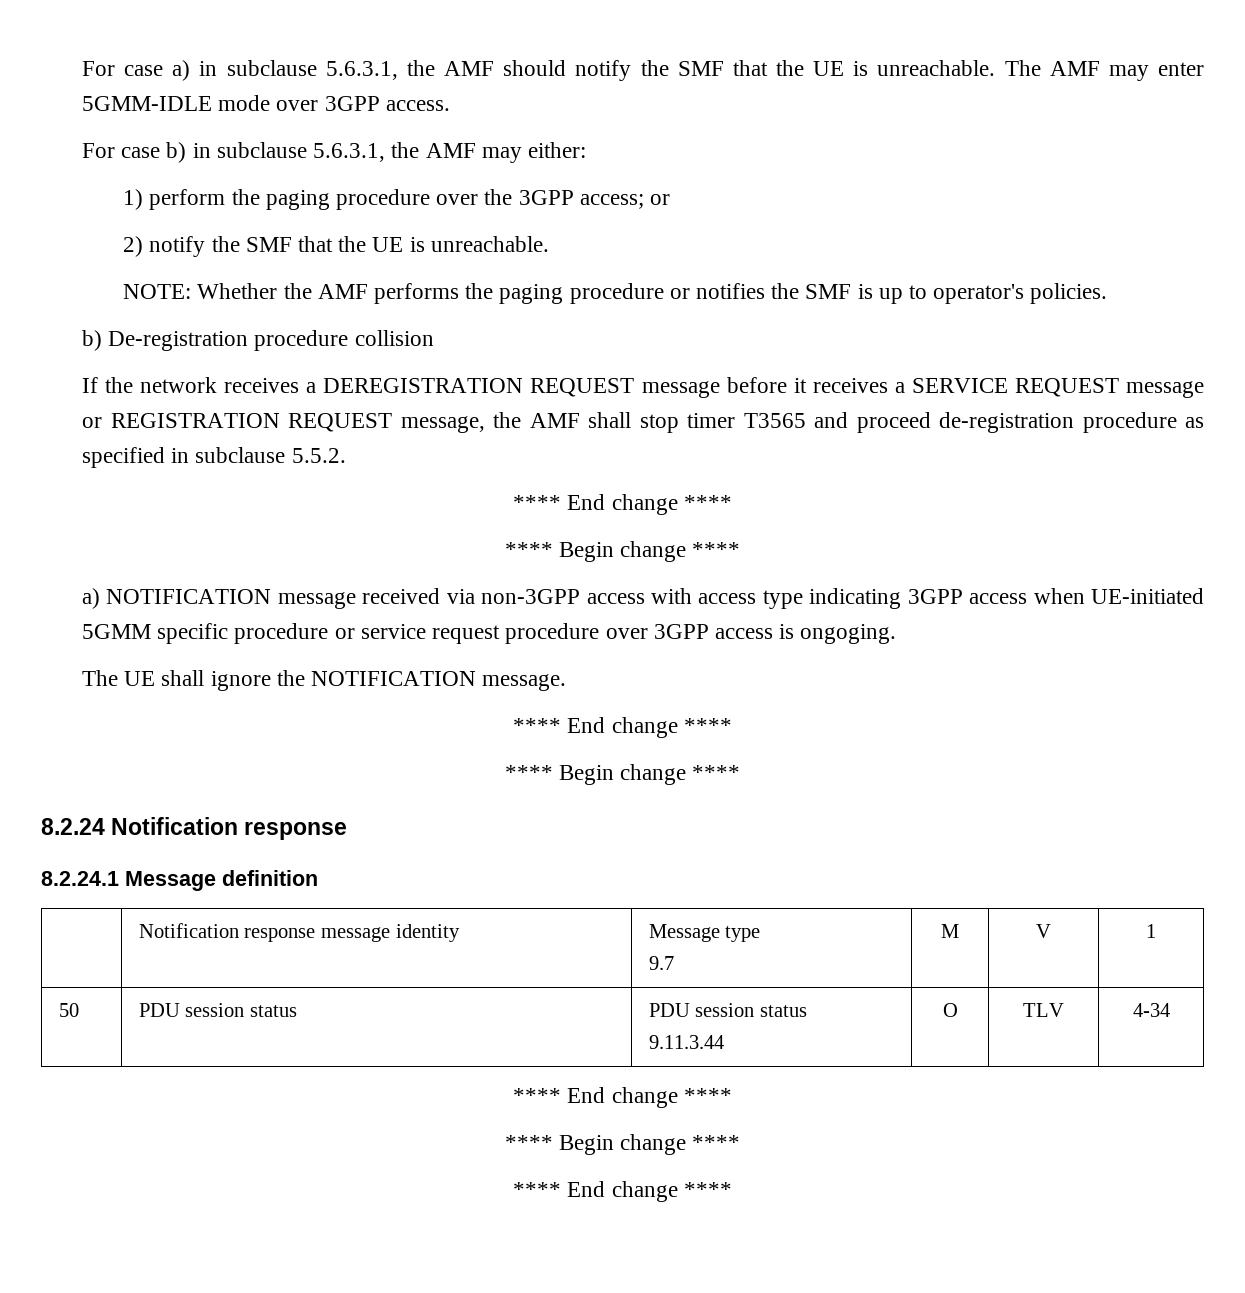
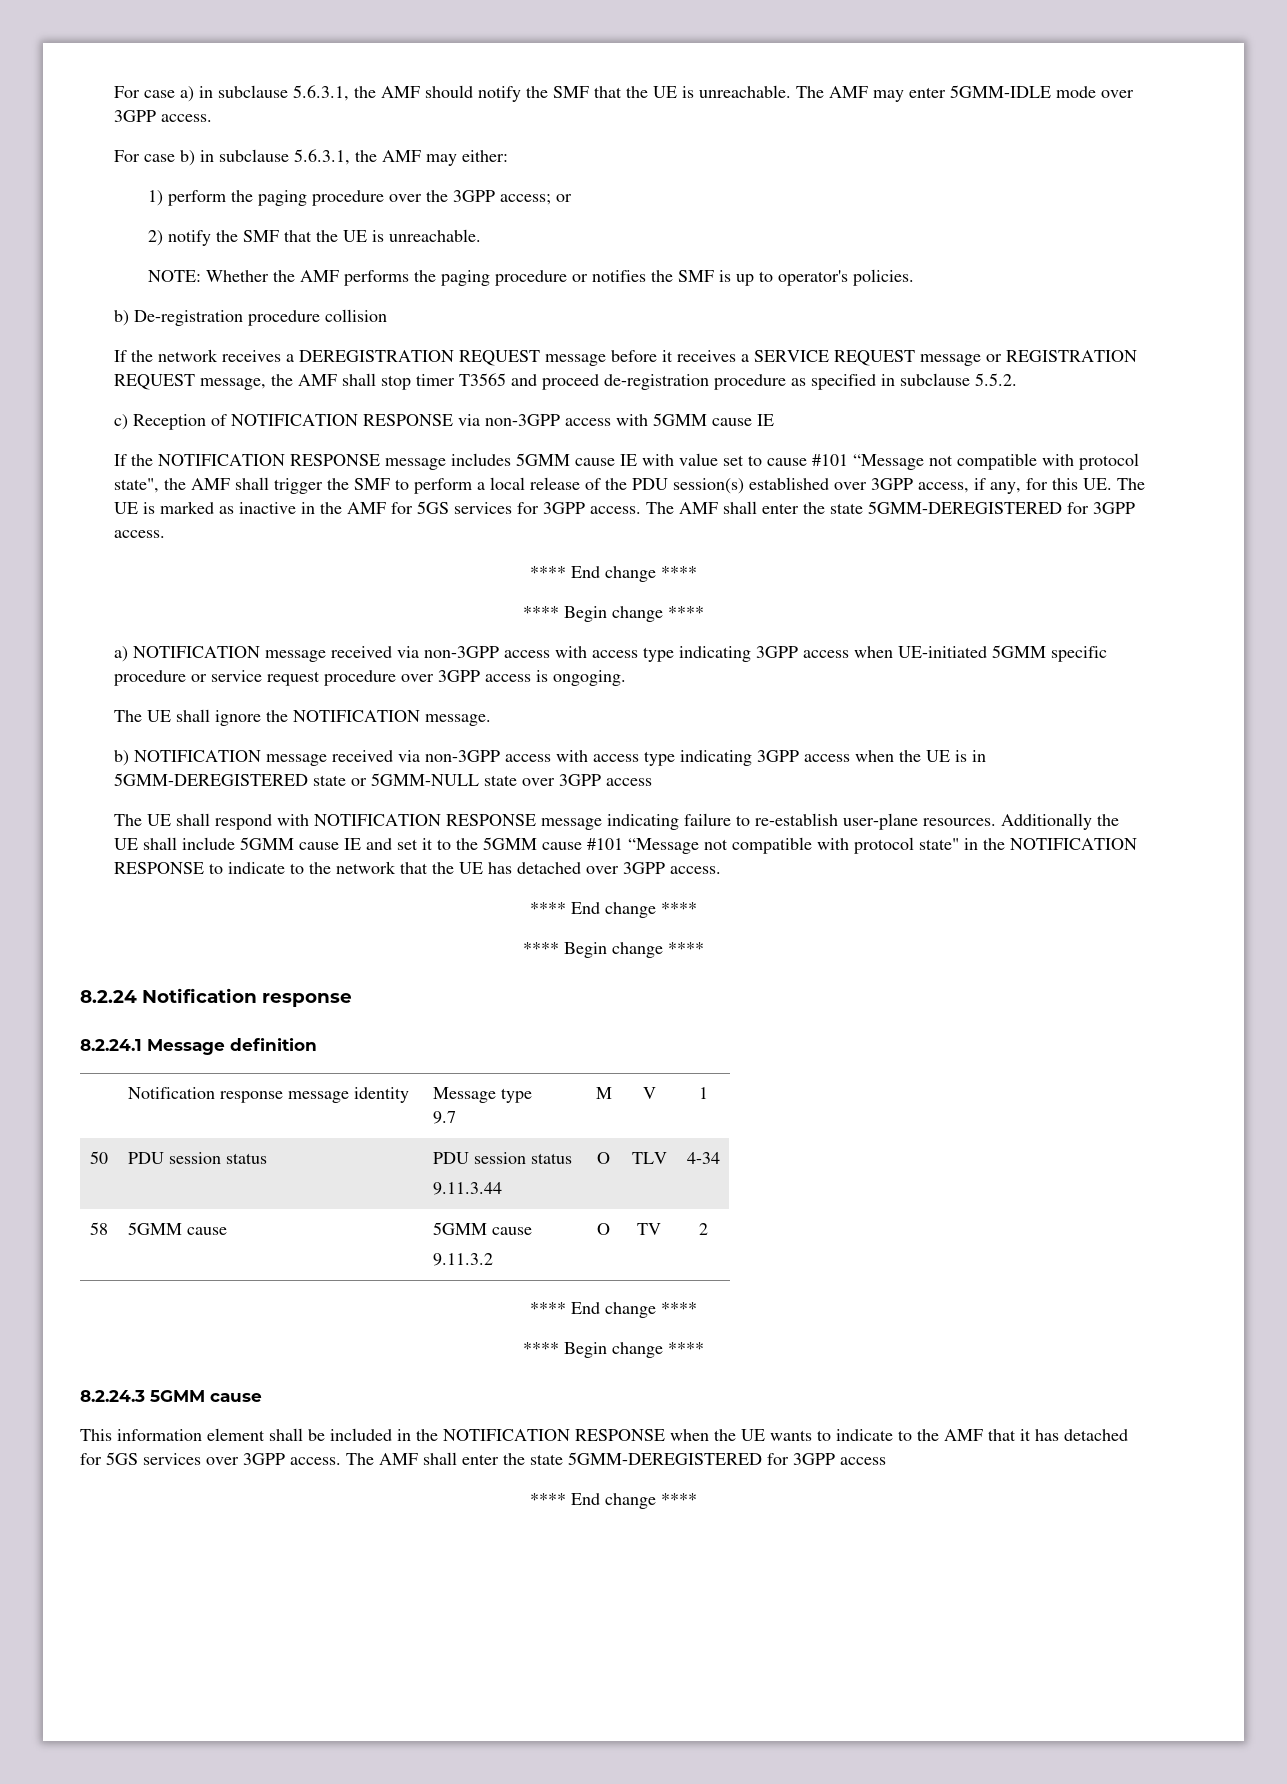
+ c) Reception of NOTIFICATION RESPONSE via non-3GPP access with 5GMM cause IE
+ If the NOTIFICATION RESPONSE message includes 5GMM cause IE with value set to cause #101 “Message not compatible with protocol state", the AMF shall trigger the SMF to perform a local release of the PDU session(s) established over 3GPP access, if any, for this UE. The UE is marked as inactive in the AMF for 5GS services for 3GPP access. The AMF shall enter the state 5GMM-DEREGISTERED for 3GPP access.
+ b) NOTIFICATION message received via non-3GPP access with access type indicating 3GPP access when the UE is in 5GMM-DEREGISTERED state or 5GMM-NULL state over 3GPP access
+ The UE shall respond with NOTIFICATION RESPONSE message indicating failure to re-establish user-plane resources. Additionally the UE shall include 5GMM cause IE and set it to the 5GMM cause #101 “Message not compatible with protocol state" in the NOTIFICATION RESPONSE to indicate to the network that the UE has detached over 3GPP access.
  50 | PDU session status | PDU session status
  9.11.3.44 | O | TLV | 4-34
+ 58 | 5GMM cause | 5GMM cause
+ 9.11.3.2 | O | TV | 2
  **** End change ****
  **** Begin change ****
+ 8.2.24.3 5GMM cause
+ This information element shall be included in the NOTIFICATION RESPONSE when the UE wants to indicate to the AMF that it has detached for 5GS services over 3GPP access. The AMF shall enter the state 5GMM-DEREGISTERED for 3GPP access

